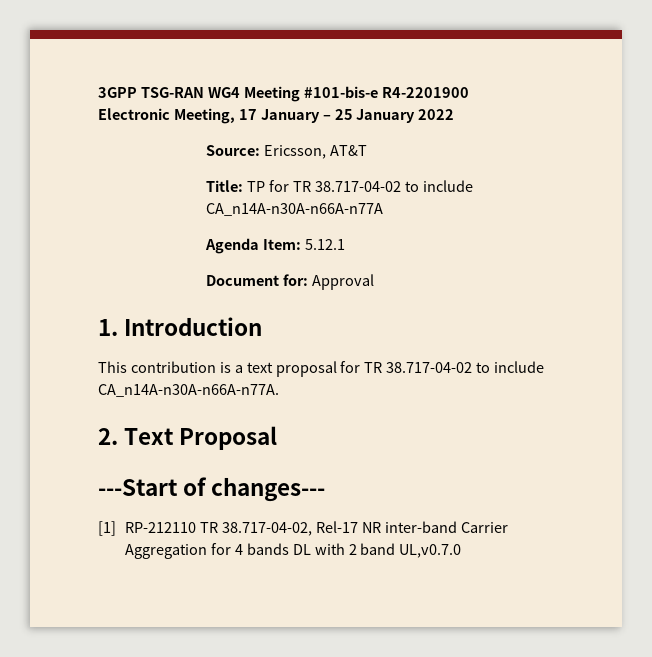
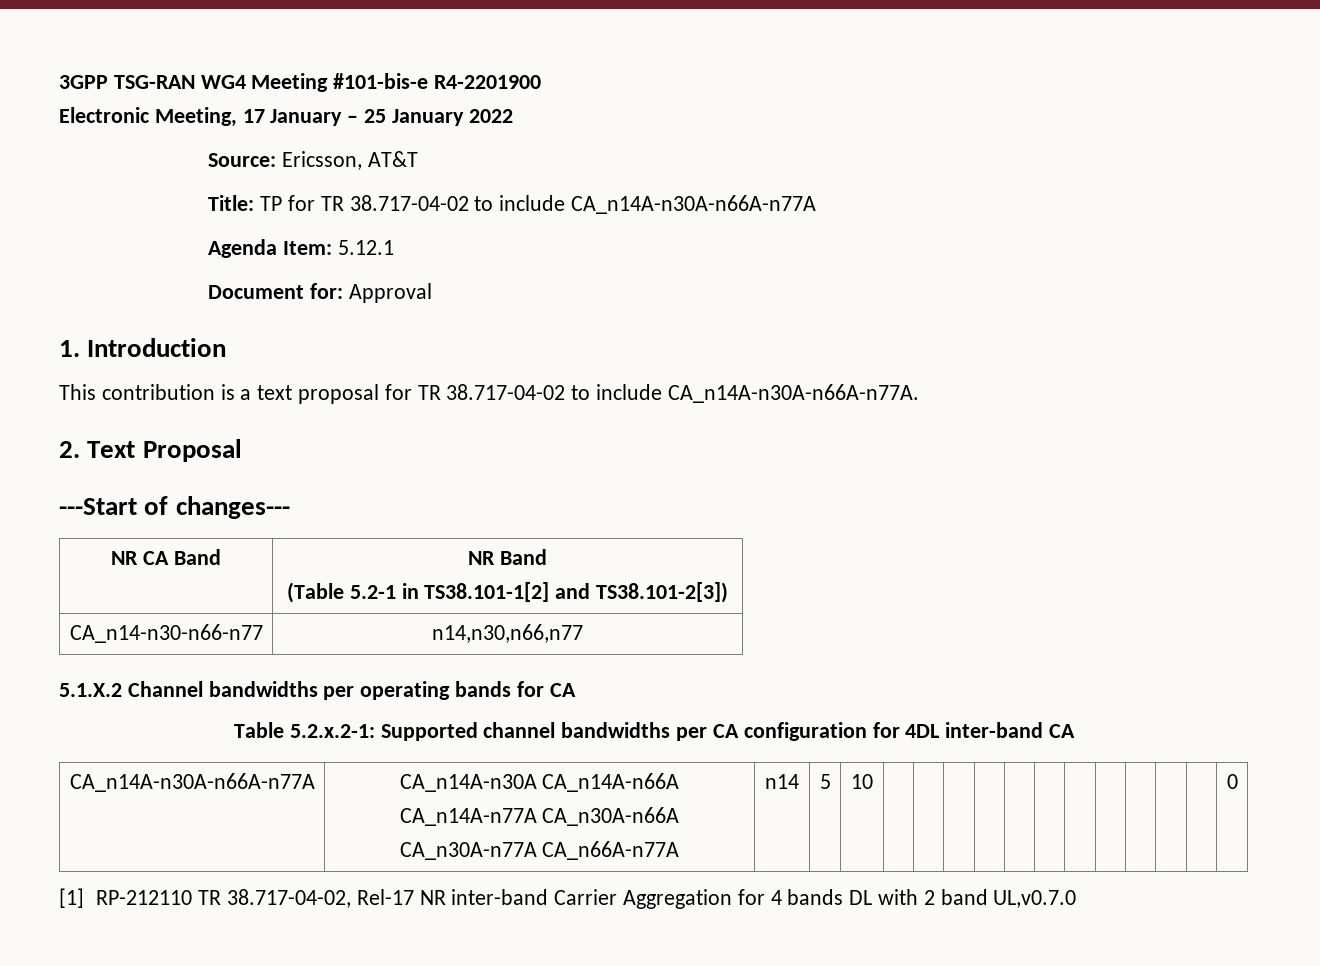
+ NR CA Band | NR Band
+ (Table 5.2-1 in TS38.101-1[2] and TS38.101-2[3])
+ CA_n14-n30-n66-n77 | n14,n30,n66,n77
+ 5.1.X.2 Channel bandwidths per operating bands for CA
+ Table 5.2.x.2-1: Supported channel bandwidths per CA configuration for 4DL inter-band CA
+ CA_n14A-n30A-n66A-n77A | CA_n14A-n30A CA_n14A-n66A CA_n14A-n77A CA_n30A-n66A CA_n30A-n77A CA_n66A-n77A | n14 | 5 | 10 | | | | | | | | | | | | 0

